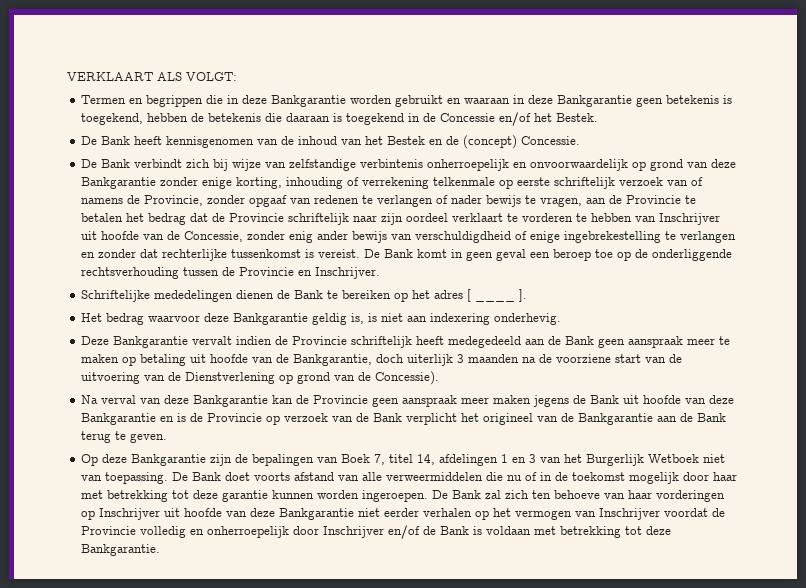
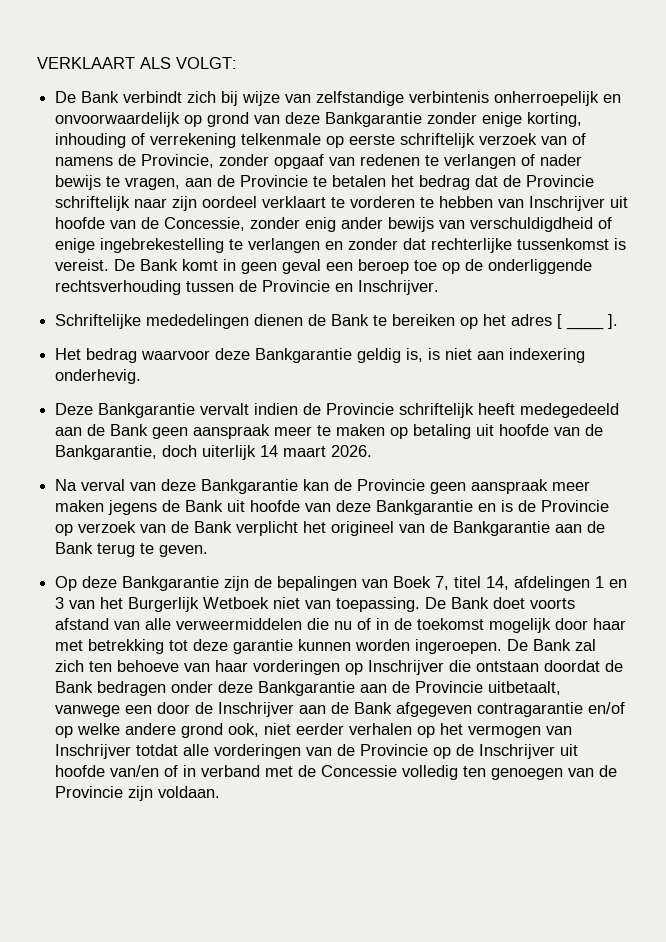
- Termen en begrippen die in deze Bankgarantie worden gebruikt en waaraan in deze Bankgarantie geen betekenis is toegekend, hebben de betekenis die daaraan is toegekend in de Concessie en/of het Bestek.
- De Bank heeft kennisgenomen van de inhoud van het Bestek en de (concept) Concessie.
- Deze Bankgarantie vervalt indien de Provincie schriftelijk heeft medegedeeld aan de Bank geen aanspraak meer te maken op betaling uit hoofde van de Bankgarantie, doch uiterlijk 3 maanden na de voorziene start van de uitvoering van de Dienstverlening op grond van de Concessie).
+ Deze Bankgarantie vervalt indien de Provincie schriftelijk heeft medegedeeld aan de Bank geen aanspraak meer te maken op betaling uit hoofde van de Bankgarantie, doch uiterlijk 14 maart 2026.
- De Bank zal zich ten behoeve van haar vorderingen op Inschrijver uit hoofde van deze Bankgarantie niet eerder verhalen op het vermogen van Inschrijver voordat de Provincie volledig en onherroepelijk door Inschrijver en/of de Bank is voldaan met betrekking tot deze Bankgarantie.
+ De Bank zal zich ten behoeve van haar vorderingen op Inschrijver die ontstaan doordat de Bank bedragen onder deze Bankgarantie aan de Provincie uitbetaalt, vanwege een door de Inschrijver aan de Bank afgegeven contragarantie en/of op welke andere grond ook, niet eerder verhalen op het vermogen van Inschrijver totdat alle vorderingen van de Provincie op de Inschrijver uit hoofde van/en of in verband met de Concessie volledig ten genoegen van de Provincie zijn voldaan.

